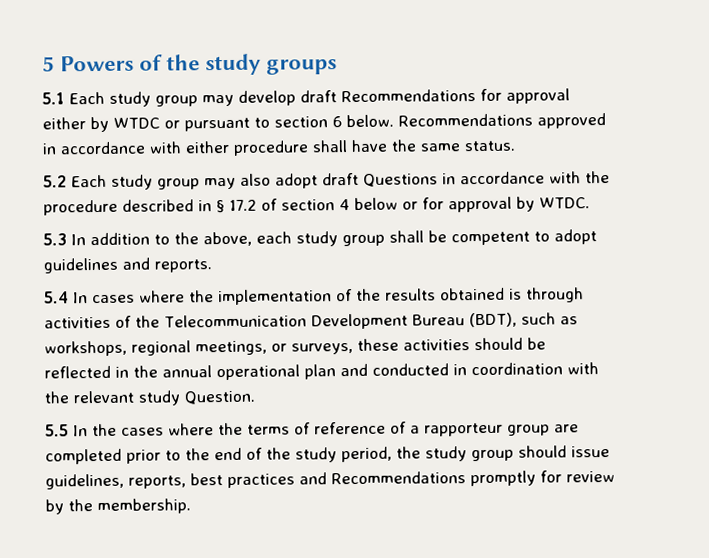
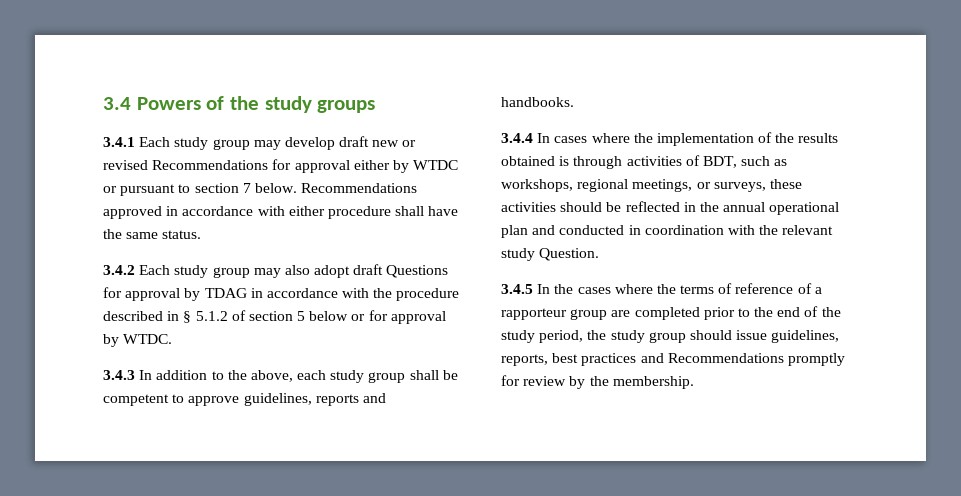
- 5 Powers of the study groups
+ 3.4 Powers of the study groups
- 5.1 Each study group may develop draft Recommendations for approval either by WTDC or pursuant to section 6 below.
+ 3.4.1 Each study group may develop draft new or revised Recommendations for approval either by WTDC or pursuant to section 7 below.
- 5.2 Each study group may also adopt draft Questions in accordance with the procedure described in § 17.2 of section 4 below or for approval by WTDC.
+ 3.4.2 Each study group may also adopt draft Questions for approval by TDAG in accordance with the procedure described in § 5.1.2 of section 5 below or for approval by WTDC.
- 5.3 In addition to the above, each study group shall be competent to adopt guidelines and reports.
- 5.4 In cases where the implementation of the results obtained is through activities of the Telecommunication Development Bureau (BDT), such as workshops, regional meetings, or surveys, these activities should be reflected in the annual operational plan and conducted in coordination with the relevant study Question.
+ 3.4.3 In addition to the above, each study group shall be competent to approve guidelines, reports and handbooks.
+ 3.4.4 In cases where the implementation of the results obtained is through activities of BDT, such as workshops, regional meetings, or surveys, these activities should be reflected in the annual operational plan and conducted in coordination with the relevant study Question.
- 5.5 In the cases where the terms of reference of a rapporteur group are completed prior to the end of the study period, the study group should issue guidelines, reports, best practices and Recommendations promptly for review by the membership.
+ 3.4.5 In the cases where the terms of reference of a rapporteur group are completed prior to the end of the study period, the study group should issue guidelines, reports, best practices and Recommendations promptly for review by the membership.

